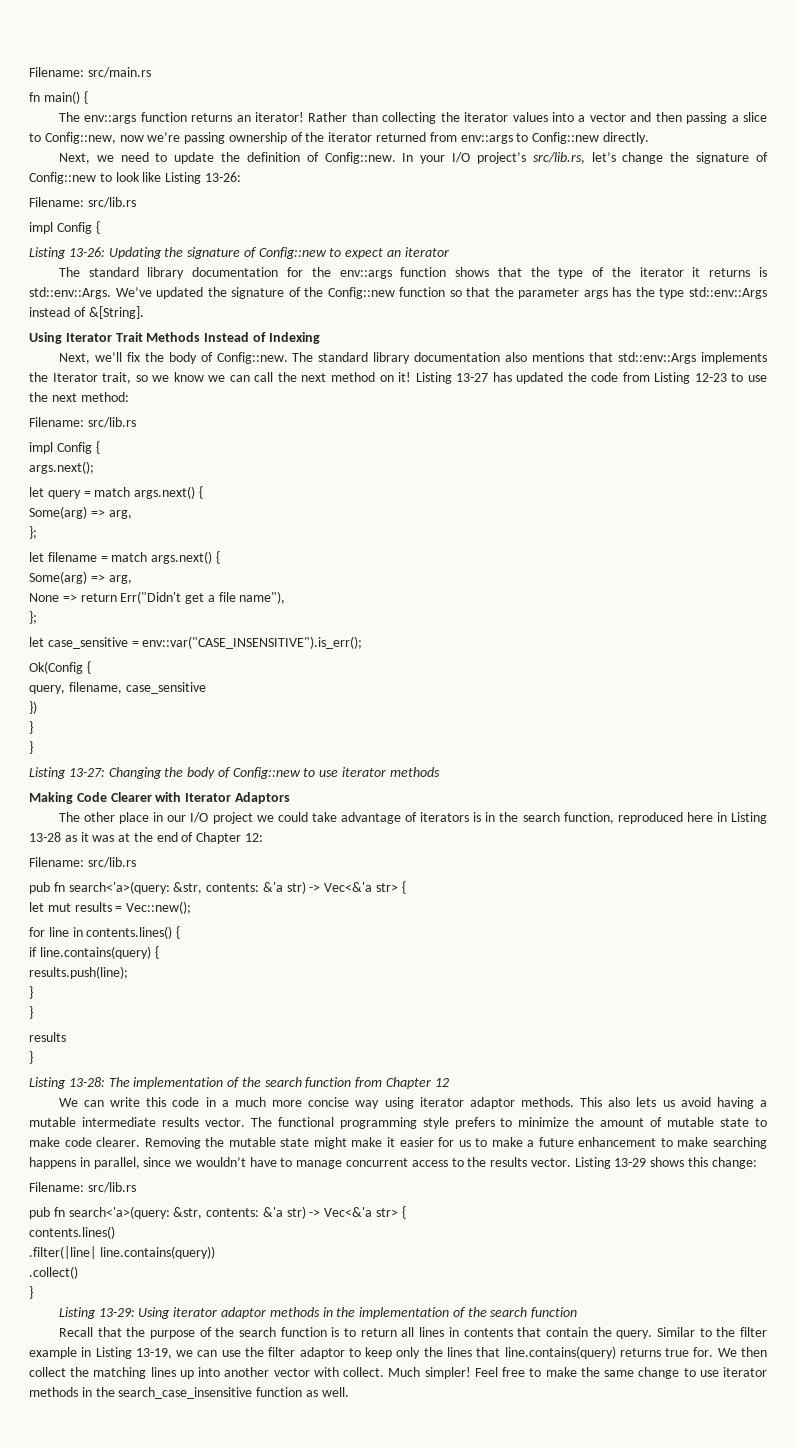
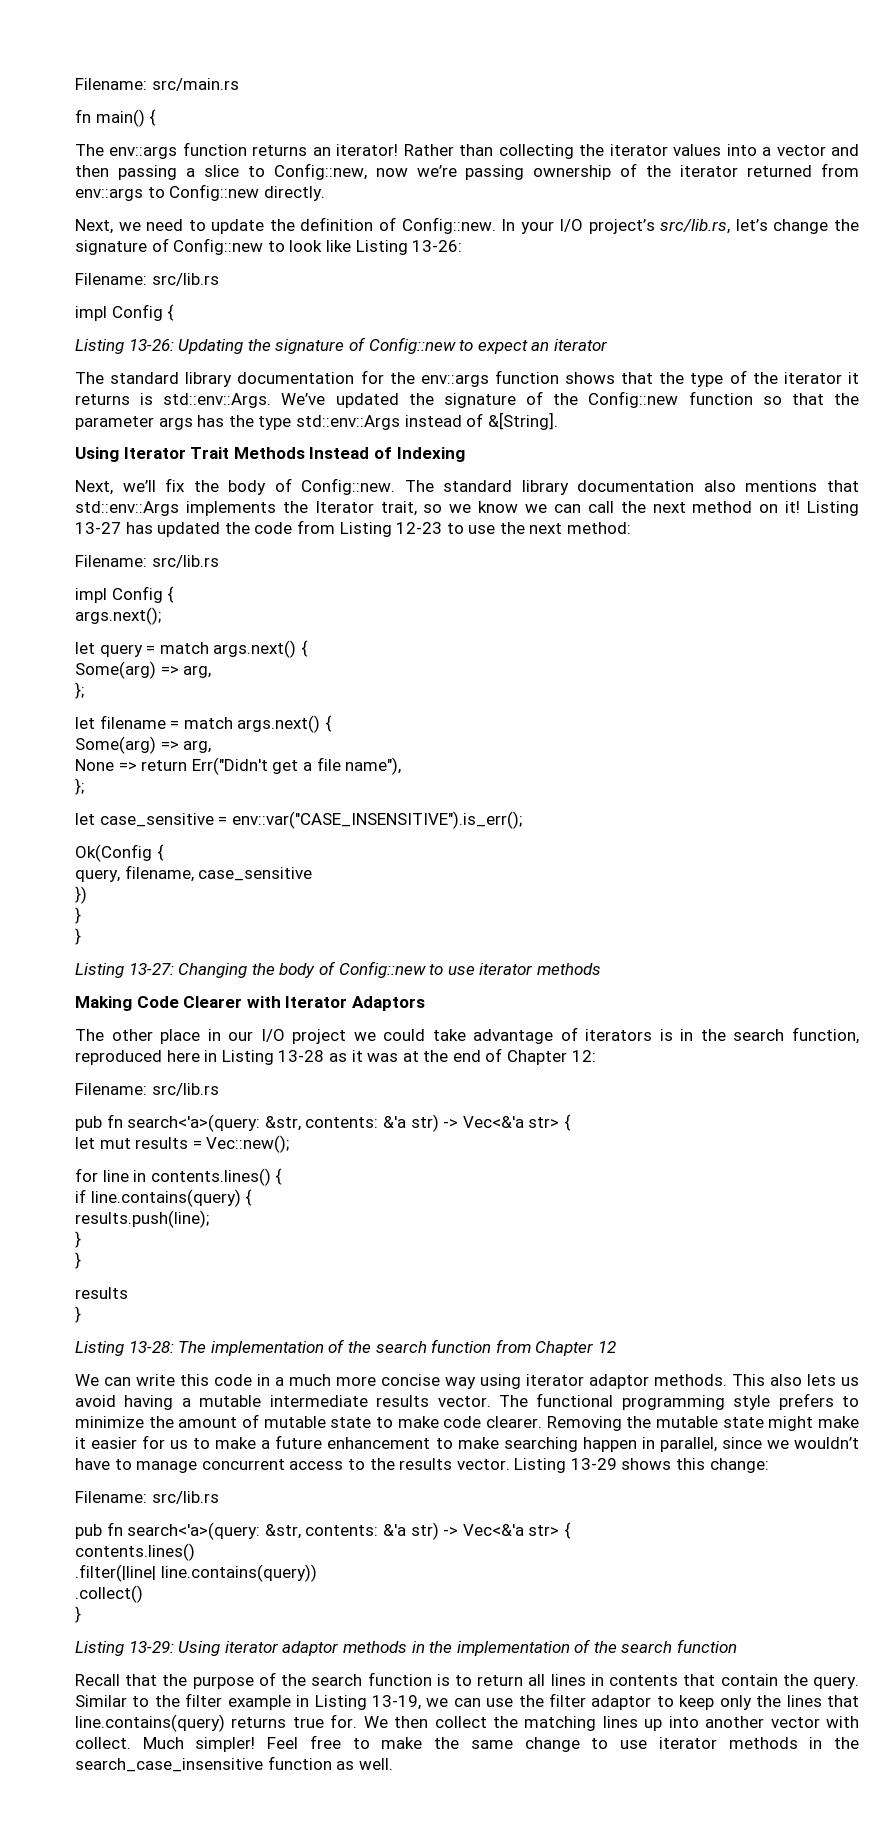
- Removing the mutable state might make it easier for us to make a future enhancement to make searching happens in parallel, since we wouldn’t have to manage concurrent access to the results vector.
+ Removing the mutable state might make it easier for us to make a future enhancement to make searching happen in parallel, since we wouldn’t have to manage concurrent access to the results vector.

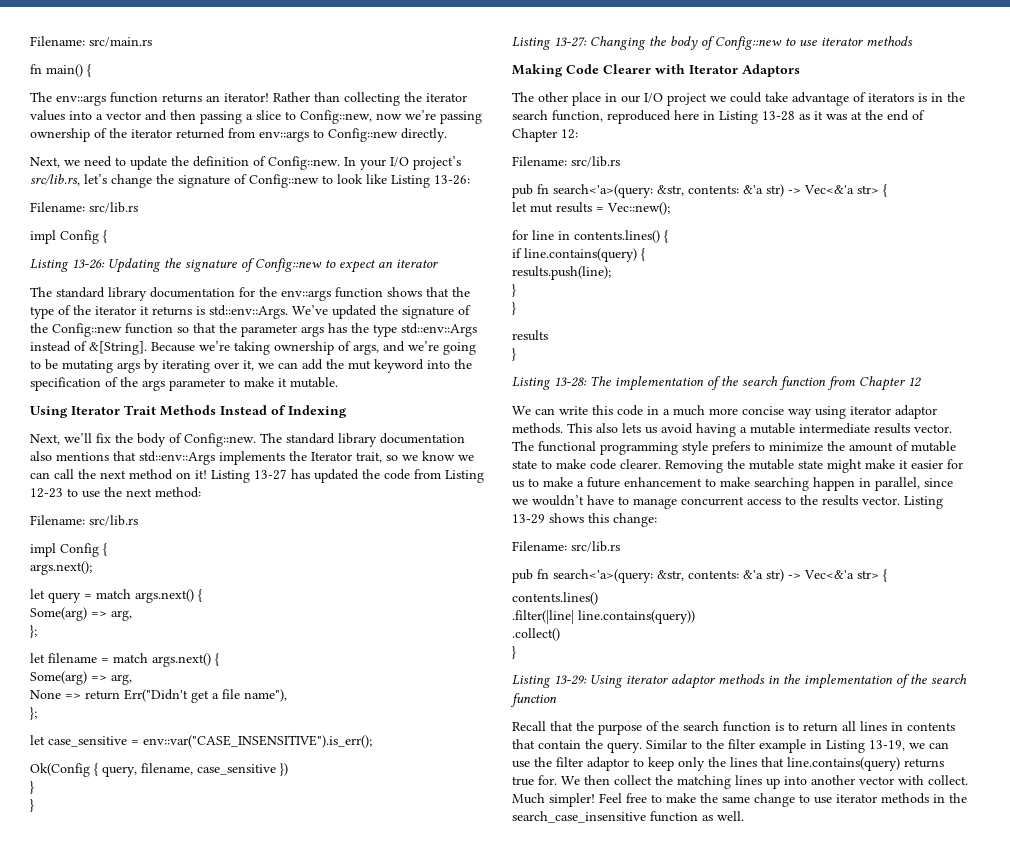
+ Because we’re taking ownership of args, and we’re going to be mutating args by iterating over it, we can add the mut keyword into the specification of the args parameter to make it mutable.
- Ok(Config {
- query, filename, case_sensitive
- })
+ Ok(Config { query, filename, case_sensitive })

